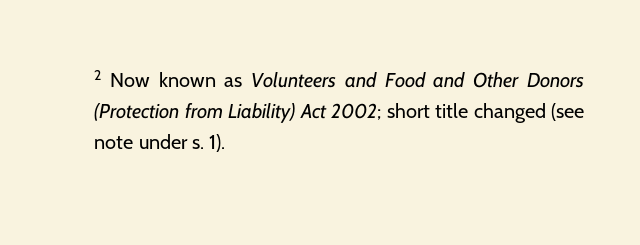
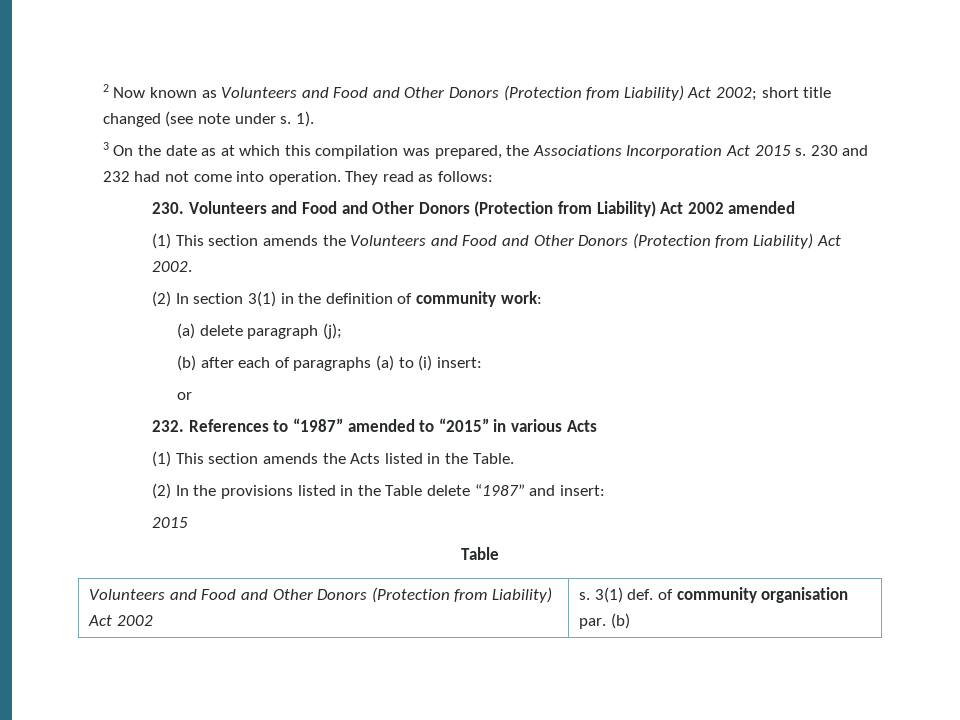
+ 3 On the date as at which this compilation was prepared, the Associations Incorporation Act 2015 s. 230 and 232 had not come into operation. They read as follows:
+ 230. Volunteers and Food and Other Donors (Protection from Liability) Act 2002 amended
+ (1) This section amends the Volunteers and Food and Other Donors (Protection from Liability) Act 2002.
+ (2) In section 3(1) in the definition of community work:
+ (a) delete paragraph (j);
+ (b) after each of paragraphs (a) to (i) insert:
+ or
+ 232. References to “1987” amended to “2015” in various Acts
+ (1) This section amends the Acts listed in the Table.
+ (2) In the provisions listed in the Table delete “1987” and insert:
+ 2015
+ Table
+ Volunteers and Food and Other Donors (Protection from Liability) Act 2002 | s. 3(1) def. of community organisation par. (b)

